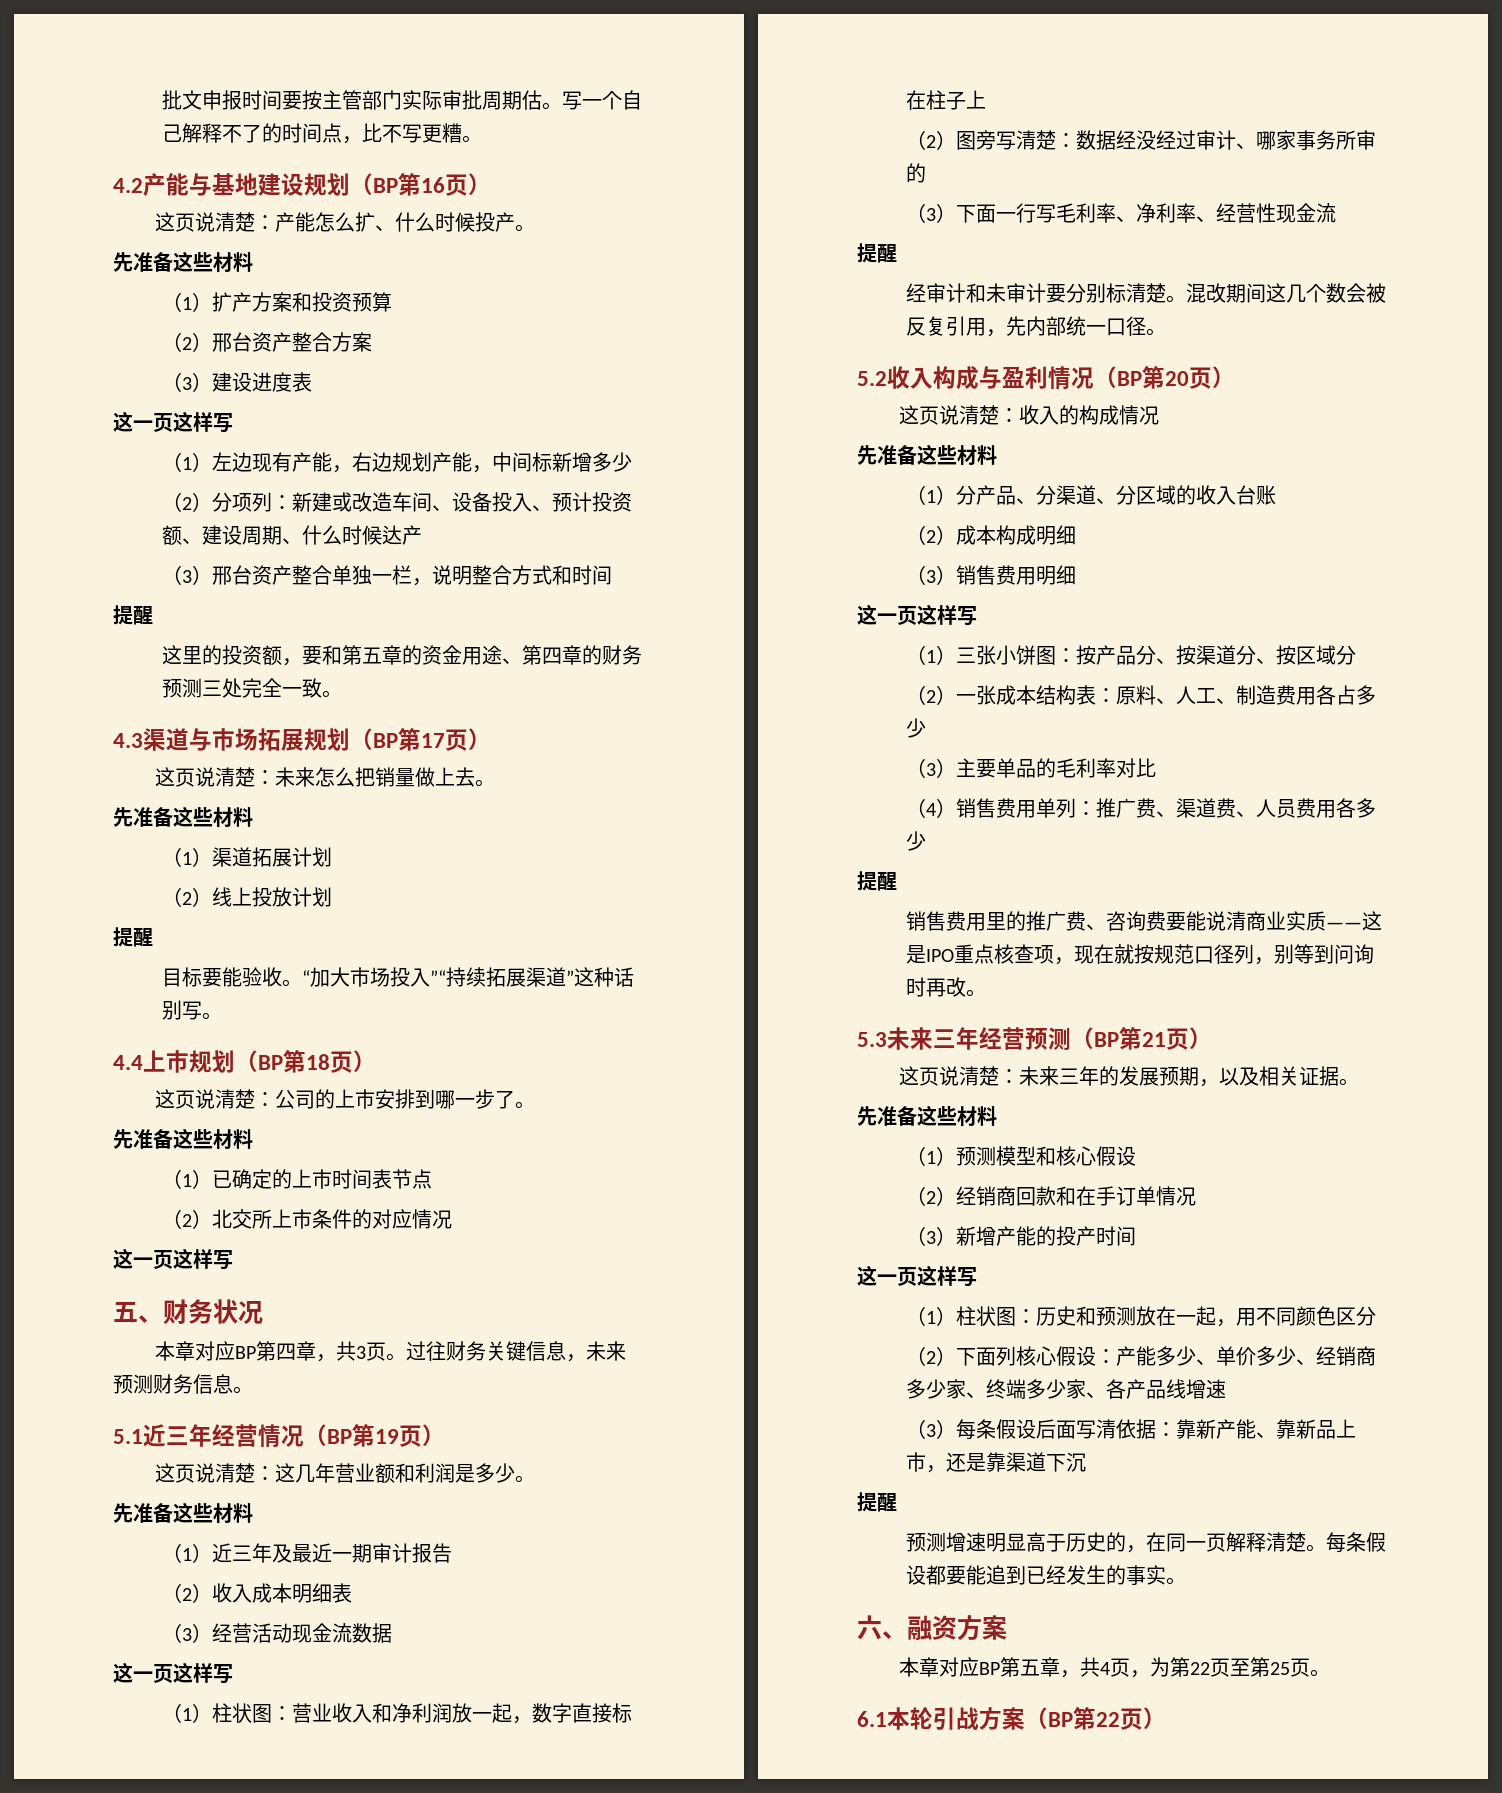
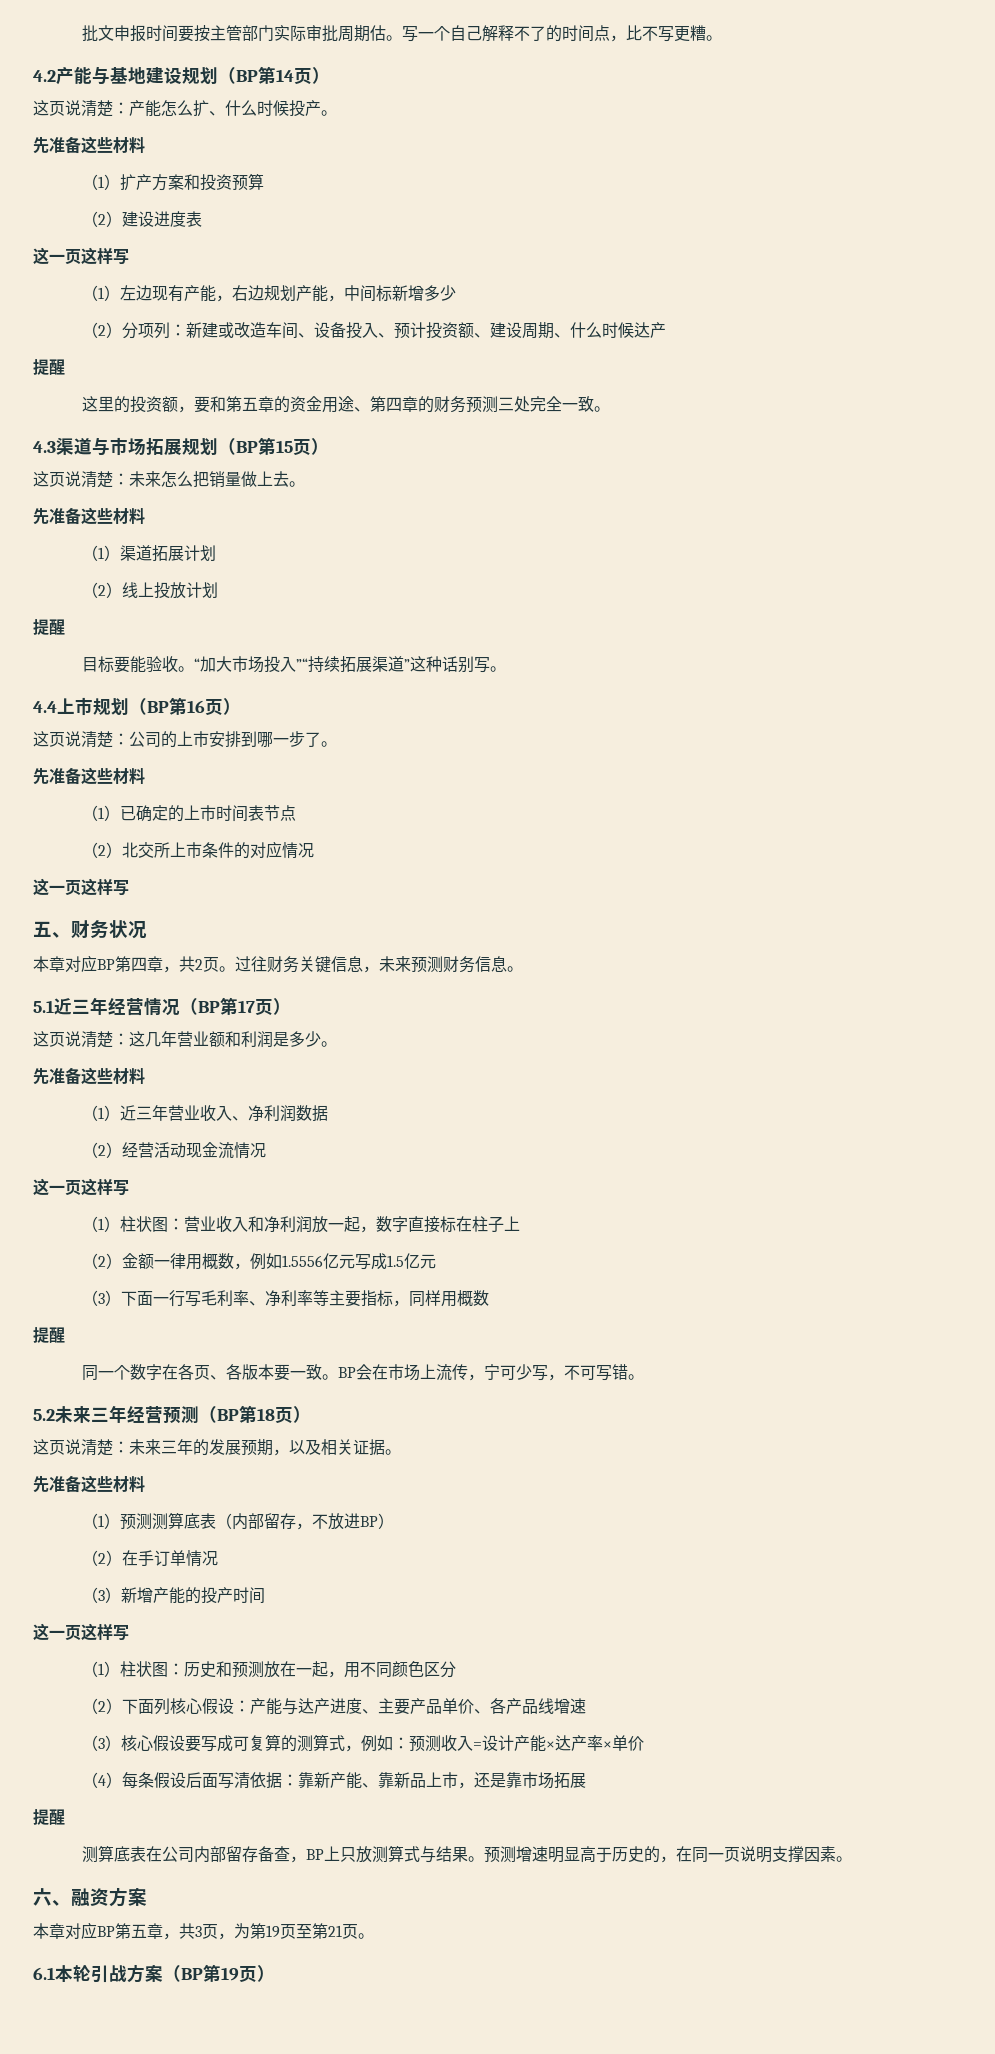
- 4.2产能与基地建设规划（BP第16页）
+ 4.2产能与基地建设规划（BP第14页）
- （2）邢台资产整合方案
- （3）建设进度表
+ （2）建设进度表
- （3）邢台资产整合单独一栏，说明整合方式和时间
- 4.3渠道与市场拓展规划（BP第17页）
+ 4.3渠道与市场拓展规划（BP第15页）
- 4.4上市规划（BP第18页）
+ 4.4上市规划（BP第16页）
- 本章对应BP第四章，共3页。
+ 本章对应BP第四章，共2页。
- 5.1近三年经营情况（BP第19页）
+ 5.1近三年经营情况（BP第17页）
- （1）近三年及最近一期审计报告
- （2）收入成本明细表
- （3）经营活动现金流数据
+ （1）近三年营业收入、净利润数据
+ （2）经营活动现金流情况
- （2）图旁写清楚：数据经没经过审计、哪家事务所审的
+ （2）金额一律用概数，例如1.5556亿元写成1.5亿元
- （3）下面一行写毛利率、净利率、经营性现金流
+ （3）下面一行写毛利率、净利率等主要指标，同样用概数
  提醒
- 经审计和未审计要分别标清楚。混改期间这几个数会被反复引用，先内部统一口径。
- 5.2收入构成与盈利情况（BP第20页）
- 这页说清楚：收入的构成情况
- 先准备这些材料
- （1）分产品、分渠道、分区域的收入台账
- （2）成本构成明细
- （3）销售费用明细
- 这一页这样写
- （1）三张小饼图：按产品分、按渠道分、按区域分
- （2）一张成本结构表：原料、人工、制造费用各占多少
- （3）主要单品的毛利率对比
- （4）销售费用单列：推广费、渠道费、人员费用各多少
- 提醒
- 销售费用里的推广费、咨询费要能说清商业实质——这是IPO重点核查项，现在就按规范口径列，别等到问询时再改。
- 5.3未来三年经营预测（BP第21页）
+ 同一个数字在各页、各版本要一致。BP会在市场上流传，宁可少写，不可写错。
+ 5.2未来三年经营预测（BP第18页）
- （1）预测模型和核心假设
- （2）经销商回款和在手订单情况
+ （1）预测测算底表（内部留存，不放进BP）
+ （2）在手订单情况
- （2）下面列核心假设：产能多少、单价多少、经销商多少家、终端多少家、各产品线增速
+ （2）下面列核心假设：产能与达产进度、主要产品单价、各产品线增速
- （3）每条假设后面写清依据：靠新产能、靠新品上市，还是靠渠道下沉
+ （3）核心假设要写成可复算的测算式，例如：预测收入=设计产能×达产率×单价
+ （4）每条假设后面写清依据：靠新产能、靠新品上市，还是靠市场拓展
  提醒
- 预测增速明显高于历史的，在同一页解释清楚。每条假设都要能追到已经发生的事实。
+ 测算底表在公司内部留存备查，BP上只放测算式与结果。预测增速明显高于历史的，在同一页说明支撑因素。
- 本章对应BP第五章，共4页，为第22页至第25页。
+ 本章对应BP第五章，共3页，为第19页至第21页。
- 6.1本轮引战方案（BP第22页）
+ 6.1本轮引战方案（BP第19页）

